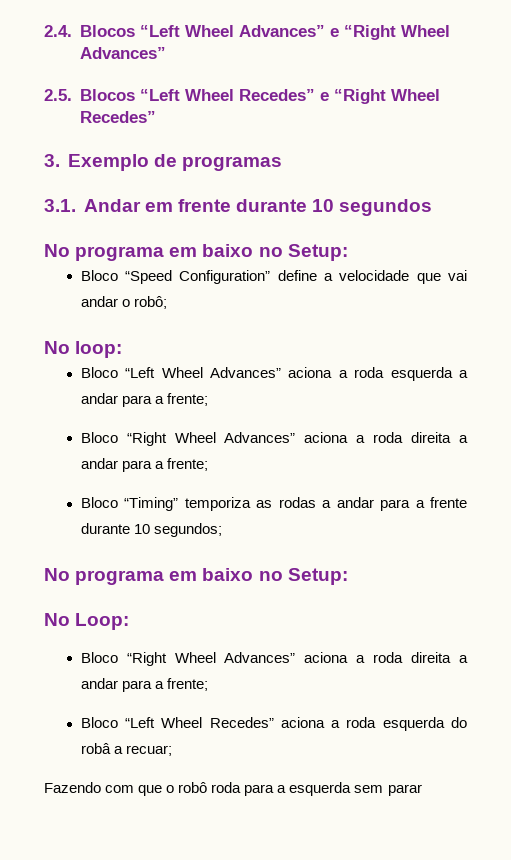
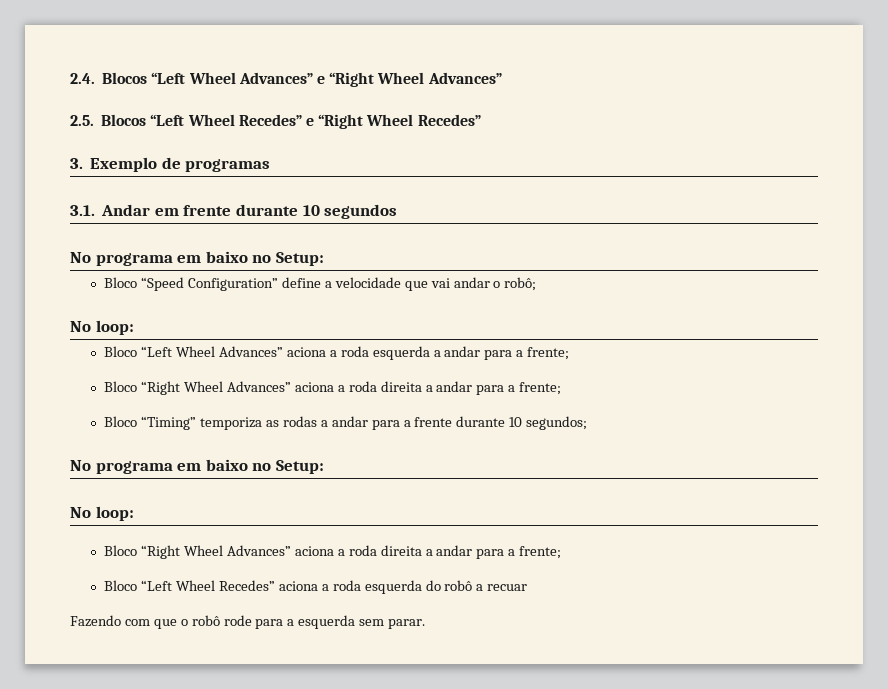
  Bloco “Timing” temporiza as rodas a andar para a frente durante 10 segundos;
  No programa em baixo no Setup:
- No Loop:
+ No loop:
- Bloco “Left Wheel Recedes” aciona a roda esquerda do robâ a recuar;
+ Bloco “Left Wheel Recedes” aciona a roda esquerda do robô a recuar
- Fazendo com que o robô roda para a esquerda sem parar
+ Fazendo com que o robô rode para a esquerda sem parar.

